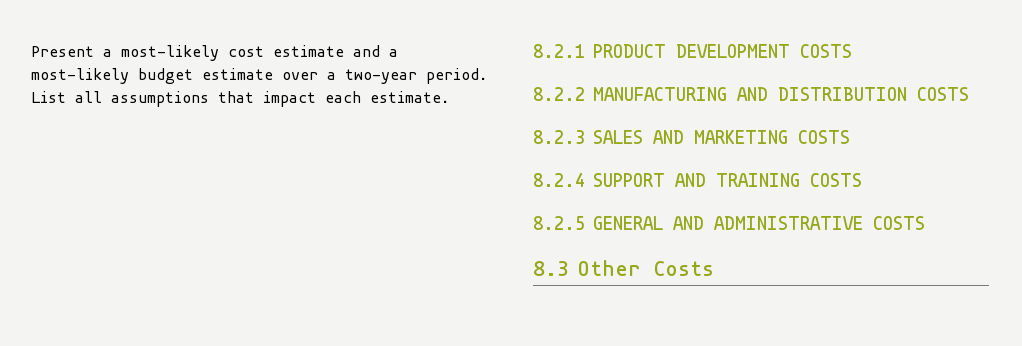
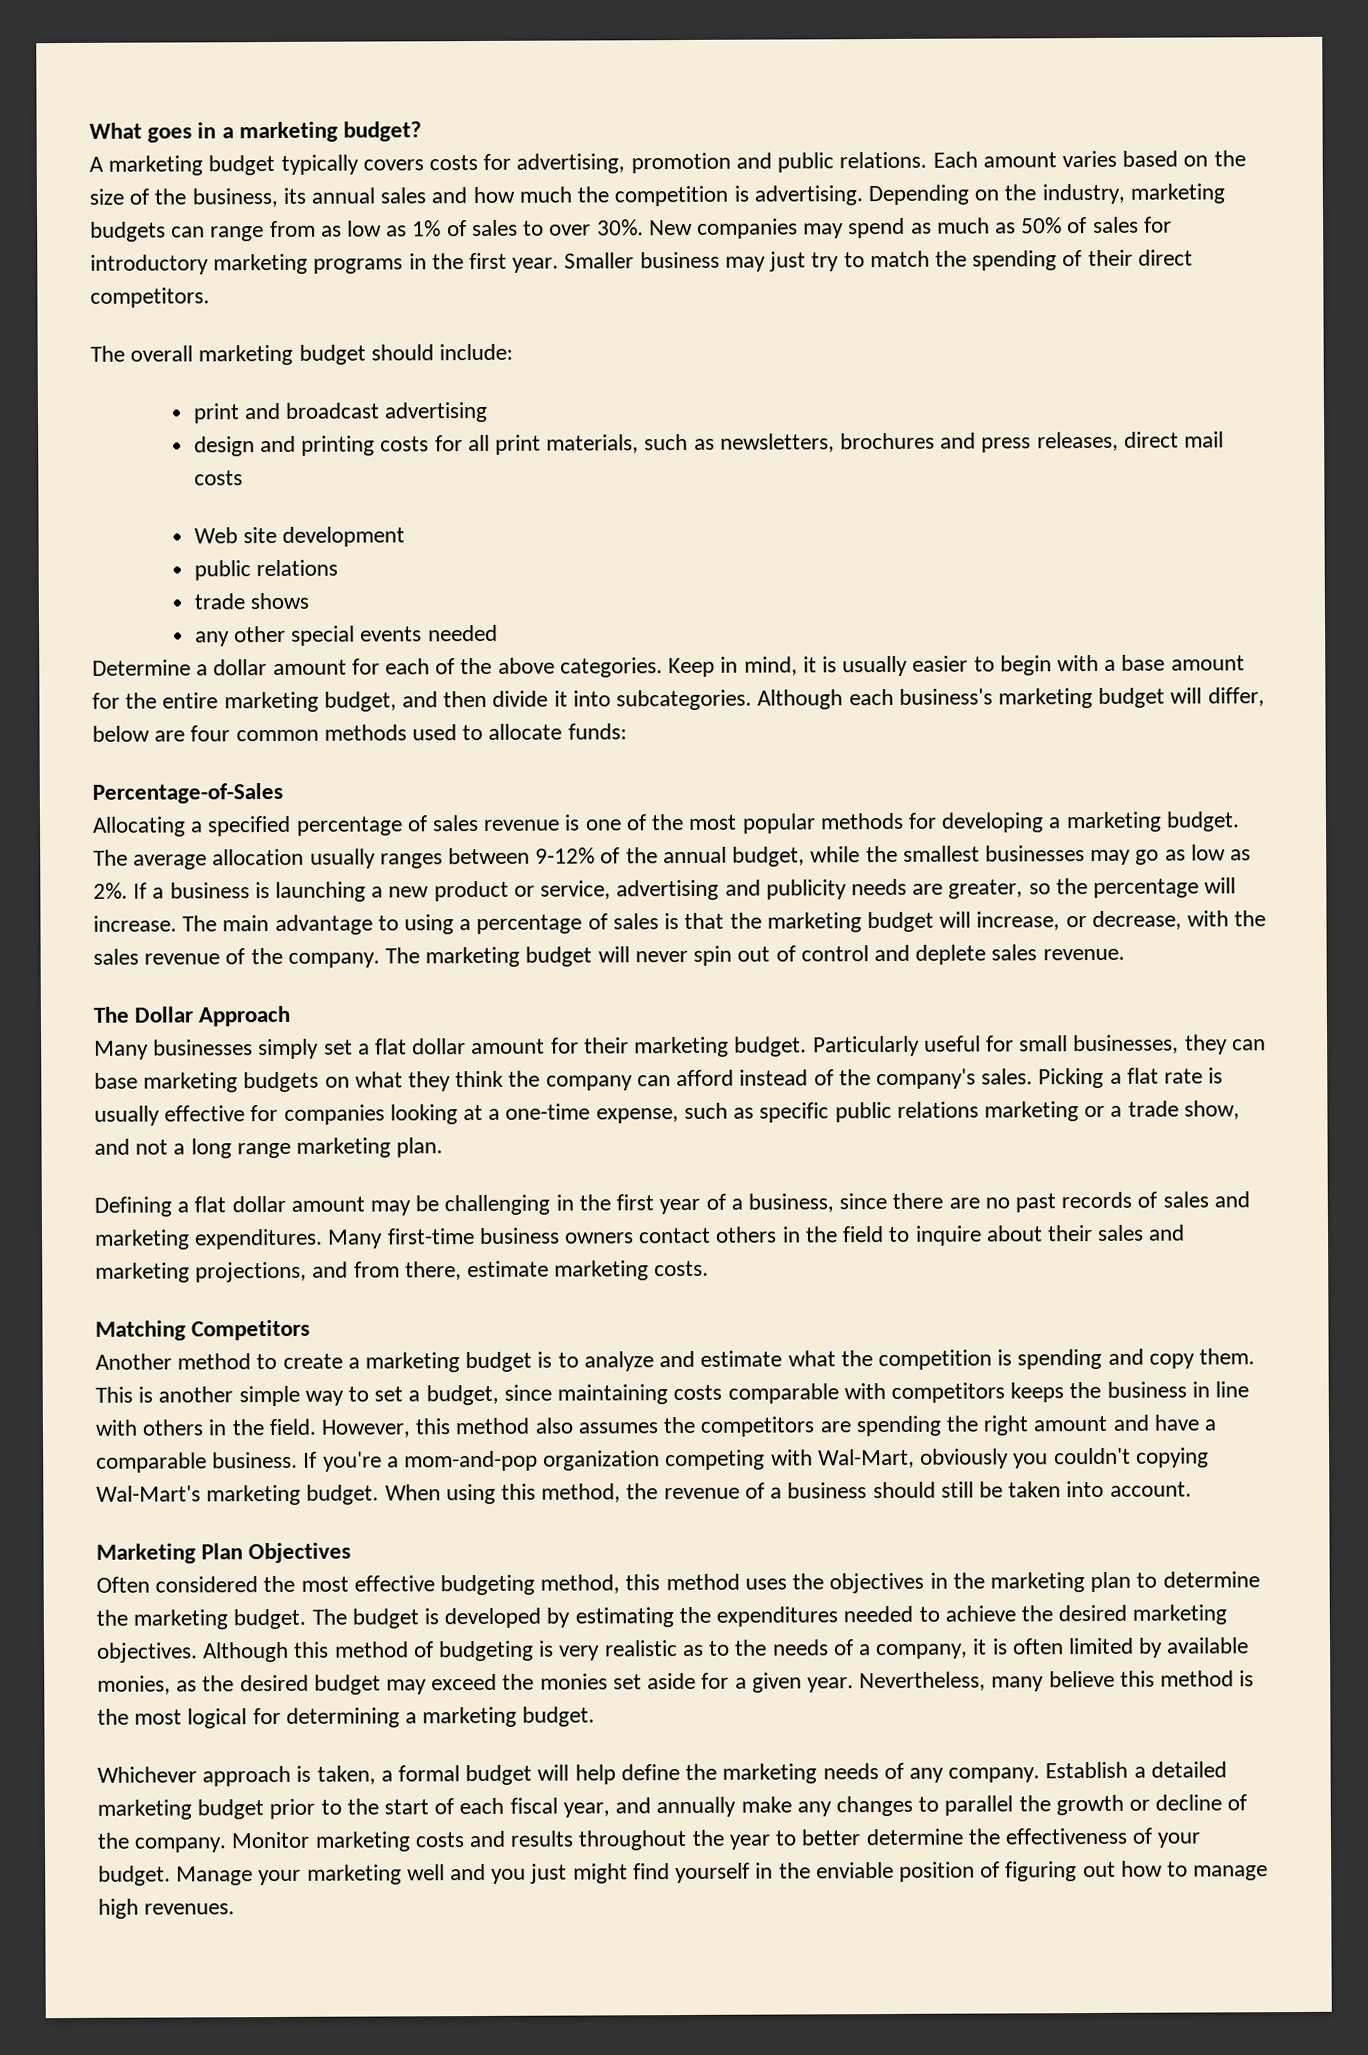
- Present a most-likely cost estimate and a most-likely budget estimate over a two-year period. List all assumptions that impact each estimate.
- 8.2.1 PRODUCT DEVELOPMENT COSTS
- 8.2.2 MANUFACTURING AND DISTRIBUTION COSTS
- 8.2.3 SALES AND MARKETING COSTS
- 8.2.4 SUPPORT AND TRAINING COSTS
- 8.2.5 GENERAL AND ADMINISTRATIVE COSTS
- 8.3 Other Costs
+ What goes in a marketing budget?
+ A marketing budget typically covers costs for advertising, promotion and public relations. Each amount varies based on the size of the business, its annual sales and how much the competition is advertising. Depending on the industry, marketing budgets can range from as low as 1% of sales to over 30%. New companies may spend as much as 50% of sales for introductory marketing programs in the first year. Smaller business may just try to match the spending of their direct competitors.
+ The overall marketing budget should include:
+ print and broadcast advertising
+ design and printing costs for all print materials, such as newsletters, brochures and press releases, direct mail costs
+ Web site development
+ public relations
+ trade shows
+ any other special events needed
+ Determine a dollar amount for each of the above categories. Keep in mind, it is usually easier to begin with a base amount for the entire marketing budget, and then divide it into subcategories. Although each business's marketing budget will differ, below are four common methods used to allocate funds:
+ Percentage-of-Sales
+ Allocating a specified percentage of sales revenue is one of the most popular methods for developing a marketing budget. The average allocation usually ranges between 9-12% of the annual budget, while the smallest businesses may go as low as 2%. If a business is launching a new product or service, advertising and publicity needs are greater, so the percentage will increase. The main advantage to using a percentage of sales is that the marketing budget will increase, or decrease, with the sales revenue of the company. The marketing budget will never spin out of control and deplete sales revenue.
+ The Dollar Approach
+ Many businesses simply set a flat dollar amount for their marketing budget. Particularly useful for small businesses, they can base marketing budgets on what they think the company can afford instead of the company's sales. Picking a flat rate is usually effective for companies looking at a one-time expense, such as specific public relations marketing or a trade show, and not a long range marketing plan.
+ Defining a flat dollar amount may be challenging in the first year of a business, since there are no past records of sales and marketing expenditures. Many first-time business owners contact others in the field to inquire about their sales and marketing projections, and from there, estimate marketing costs.
+ Matching Competitors
+ Another method to create a marketing budget is to analyze and estimate what the competition is spending and copy them. This is another simple way to set a budget, since maintaining costs comparable with competitors keeps the business in line with others in the field. However, this method also assumes the competitors are spending the right amount and have a comparable business. If you're a mom-and-pop organization competing with Wal-Mart, obviously you couldn't copying Wal-Mart's marketing budget. When using this method, the revenue of a business should still be taken into account.
+ Marketing Plan Objectives
+ Often considered the most effective budgeting method, this method uses the objectives in the marketing plan to determine the marketing budget. The budget is developed by estimating the expenditures needed to achieve the desired marketing objectives. Although this method of budgeting is very realistic as to the needs of a company, it is often limited by available monies, as the desired budget may exceed the monies set aside for a given year. Nevertheless, many believe this method is the most logical for determining a marketing budget.
+ Whichever approach is taken, a formal budget will help define the marketing needs of any company. Establish a detailed marketing budget prior to the start of each fiscal year, and annually make any changes to parallel the growth or decline of the company. Monitor marketing costs and results throughout the year to better determine the effectiveness of your budget. Manage your marketing well and you just might find yourself in the enviable position of figuring out how to manage high revenues.

